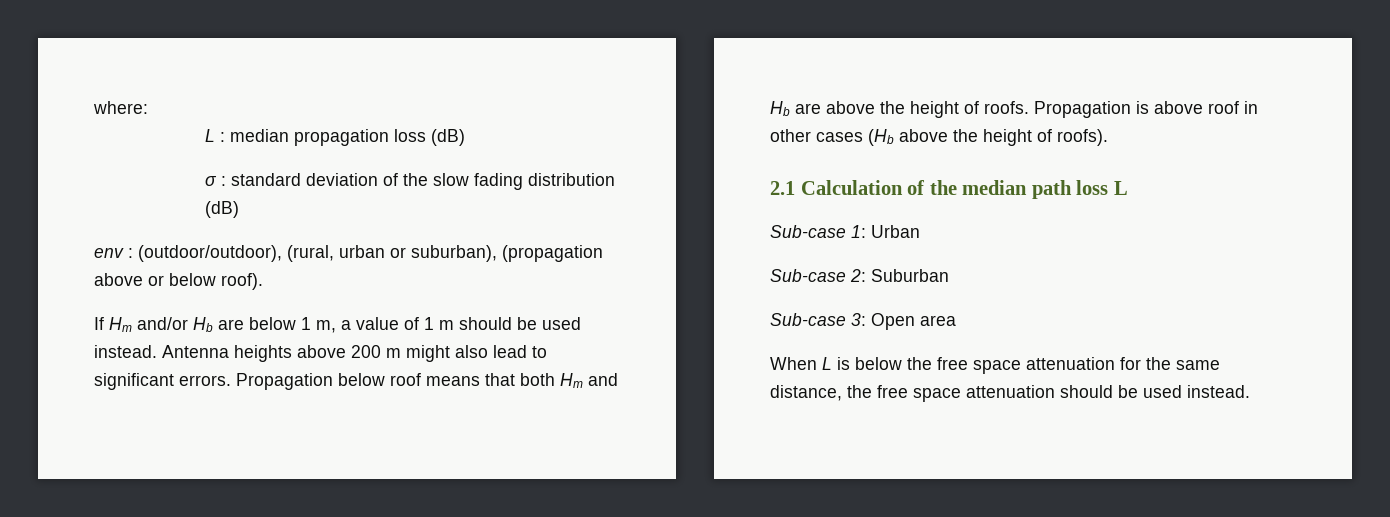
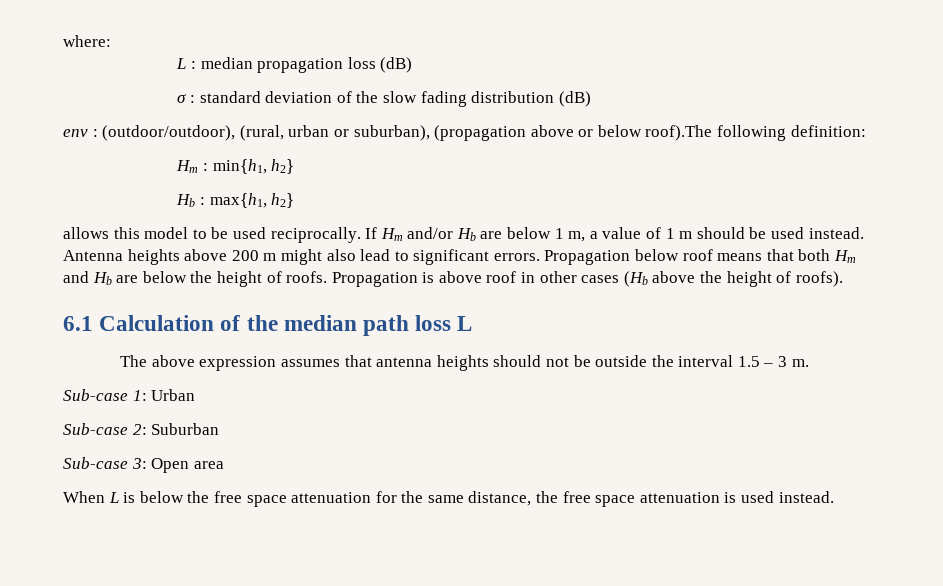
- env : (outdoor/outdoor), (rural, urban or suburban), (propagation above or below roof).
- If Hm and/or Hb are below 1 m, a value of 1 m should be used instead.
+ env : (outdoor/outdoor), (rural, urban or suburban), (propagation above or below roof).The following definition:
+ Hm : min{h1, h2}
+ Hb : max{h1, h2}
+ allows this model to be used reciprocally. If Hm and/or Hb are below 1 m, a value of 1 m should be used instead.
- Propagation below roof means that both Hm and Hb are above the height of roofs.
+ Propagation below roof means that both Hm and Hb are below the height of roofs.
- 2.1 Calculation of the median path loss L
+ 6.1 Calculation of the median path loss L
+ The above expression assumes that antenna heights should not be outside the interval 1.5 – 3 m.
- When L is below the free space attenuation for the same distance, the free space attenuation should be used instead.
+ When L is below the free space attenuation for the same distance, the free space attenuation is used instead.

